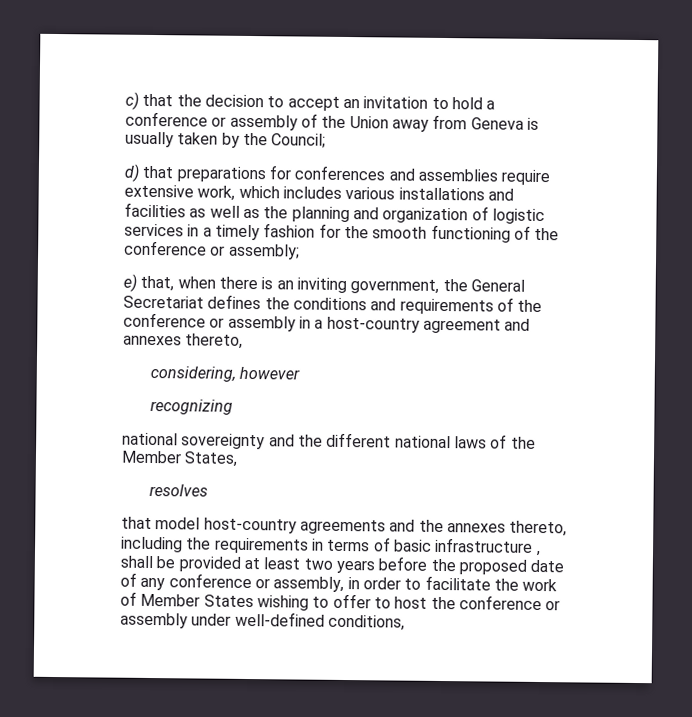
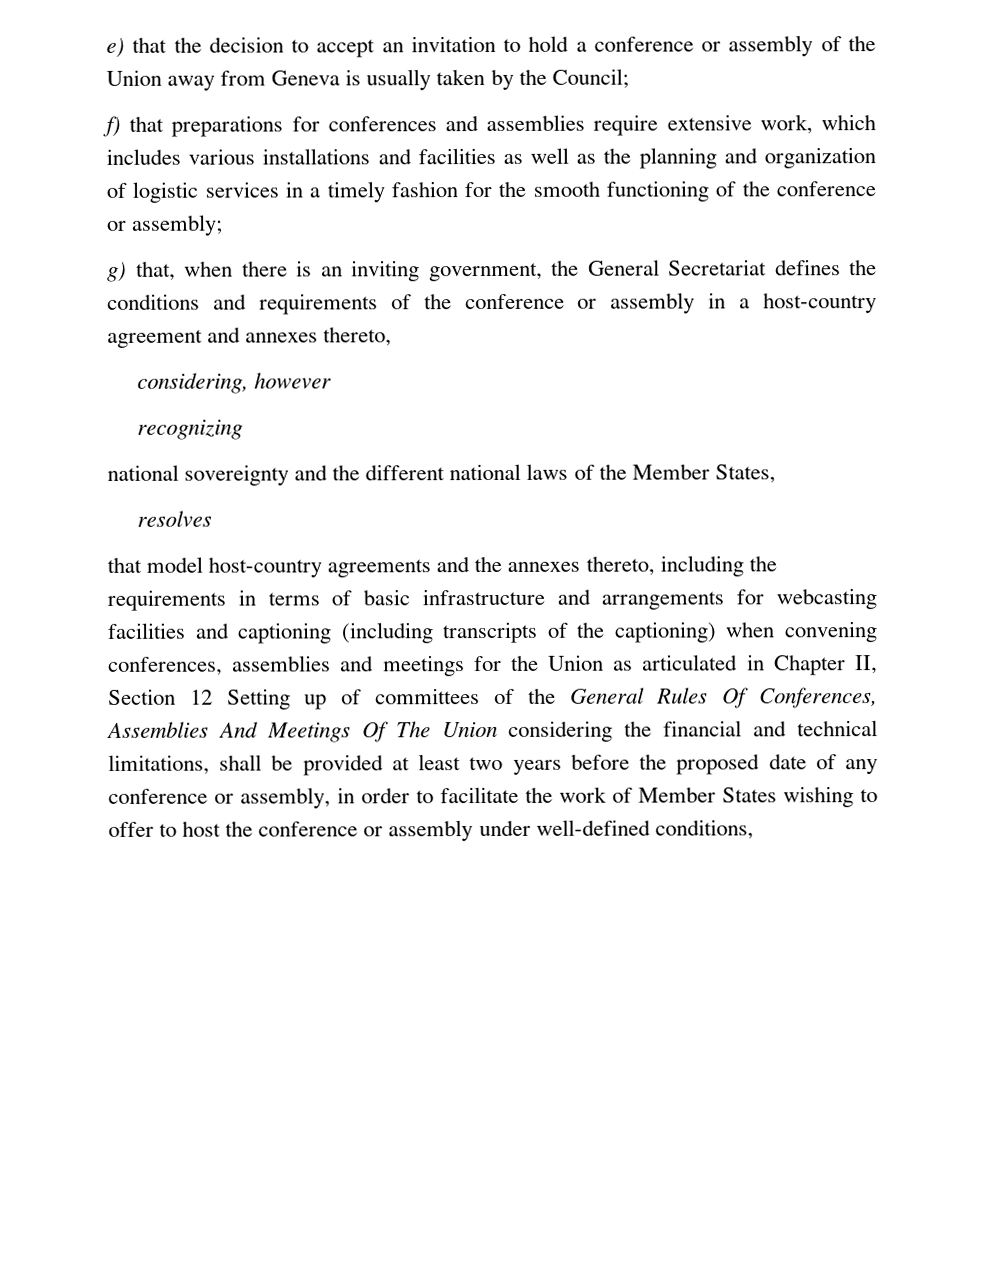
- c) that the decision to accept an invitation to hold a conference or assembly of the Union away from Geneva is usually taken by the Council;
+ e) that the decision to accept an invitation to hold a conference or assembly of the Union away from Geneva is usually taken by the Council;
- d) that preparations for conferences and assemblies require extensive work, which includes various installations and facilities as well as the planning and organization of logistic services in a timely fashion for the smooth functioning of the conference or assembly;
+ f) that preparations for conferences and assemblies require extensive work, which includes various installations and facilities as well as the planning and organization of logistic services in a timely fashion for the smooth functioning of the conference or assembly;
- e) that, when there is an inviting government, the General Secretariat defines the conditions and requirements of the conference or assembly in a host-country agreement and annexes thereto,
+ g) that, when there is an inviting government, the General Secretariat defines the conditions and requirements of the conference or assembly in a host-country agreement and annexes thereto,
- that model host-country agreements and the annexes thereto, including the requirements in terms of basic infrastructure , shall be provided at least two years before the proposed date of any conference or assembly, in order to facilitate the work of Member States wishing to offer to host the conference or assembly under well-defined conditions,
+ that model host-country agreements and the annexes thereto, including the requirements in terms of basic infrastructure and arrangements for webcasting facilities and captioning (including transcripts of the captioning) when convening conferences, assemblies and meetings for the Union as articulated in Chapter II, Section 12 Setting up of committees of the General Rules Of Conferences, Assemblies And Meetings Of The Union considering the financial and technical limitations, shall be provided at least two years before the proposed date of any conference or assembly, in order to facilitate the work of Member States wishing to offer to host the conference or assembly under well-defined conditions,

